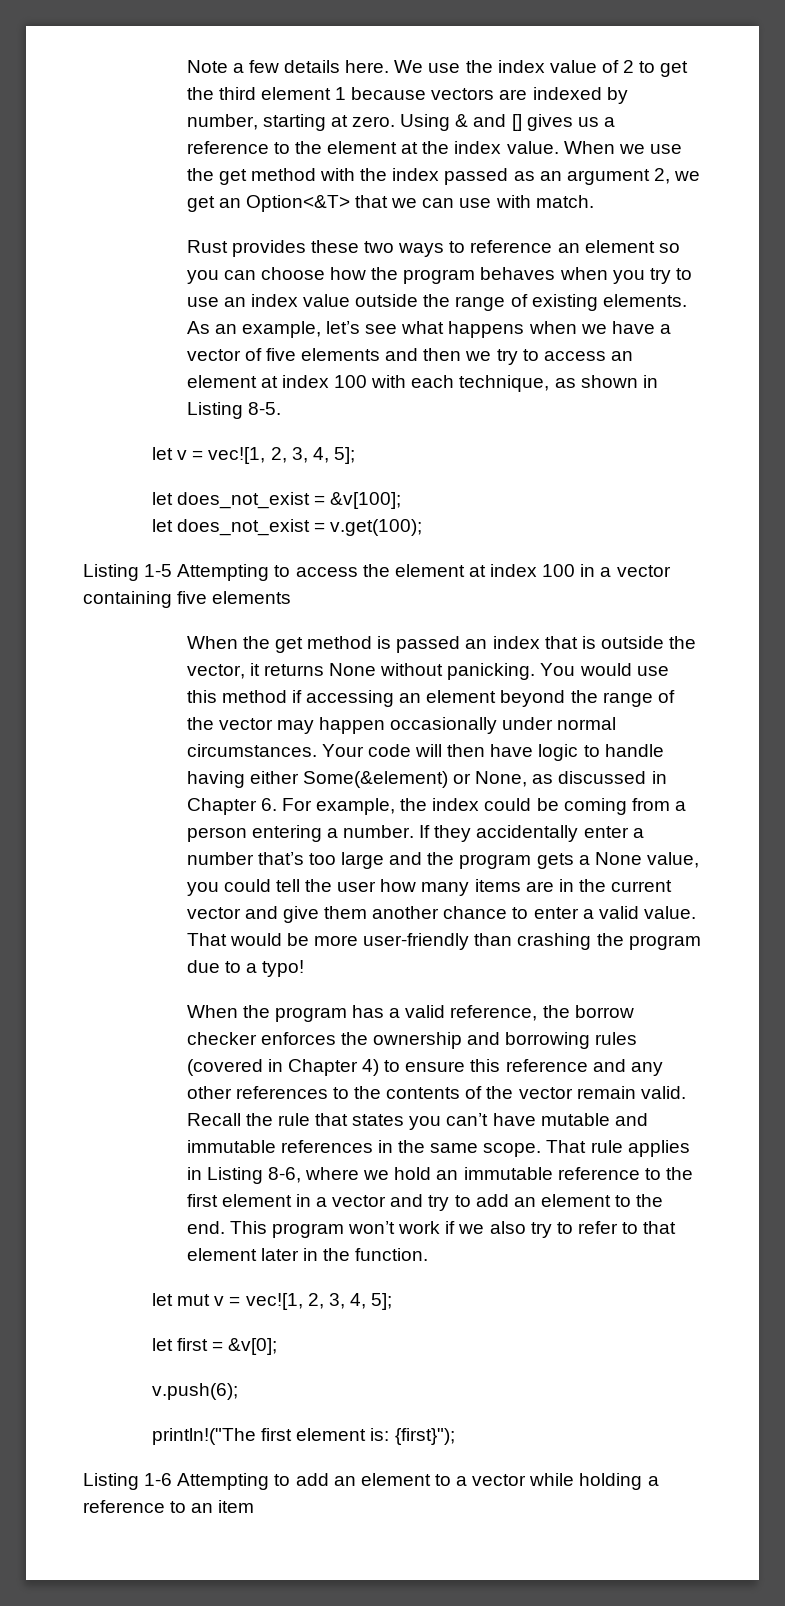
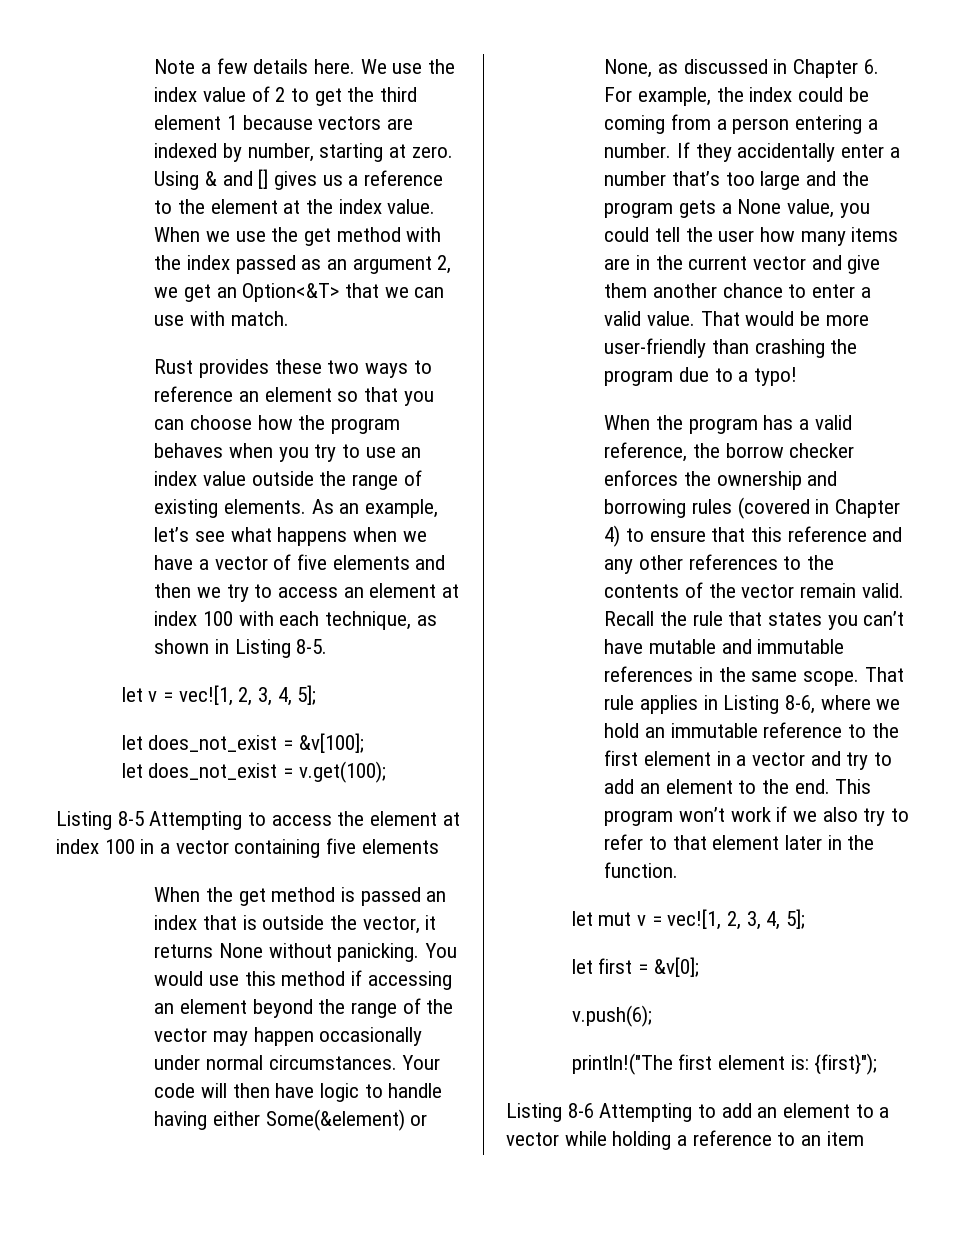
- Rust provides these two ways to reference an element so you can choose how the program behaves when you try to use an index value outside the range of existing elements.
+ Rust provides these two ways to reference an element so that you can choose how the program behaves when you try to use an index value outside the range of existing elements.
- Listing 1-5 Attempting to access the element at index 100 in a vector containing five elements
+ Listing 8-5 Attempting to access the element at index 100 in a vector containing five elements
- When the program has a valid reference, the borrow checker enforces the ownership and borrowing rules (covered in Chapter 4) to ensure this reference and any other references to the contents of the vector remain valid.
+ When the program has a valid reference, the borrow checker enforces the ownership and borrowing rules (covered in Chapter 4) to ensure that this reference and any other references to the contents of the vector remain valid.
- Listing 1-6 Attempting to add an element to a vector while holding a reference to an item
+ Listing 8-6 Attempting to add an element to a vector while holding a reference to an item

